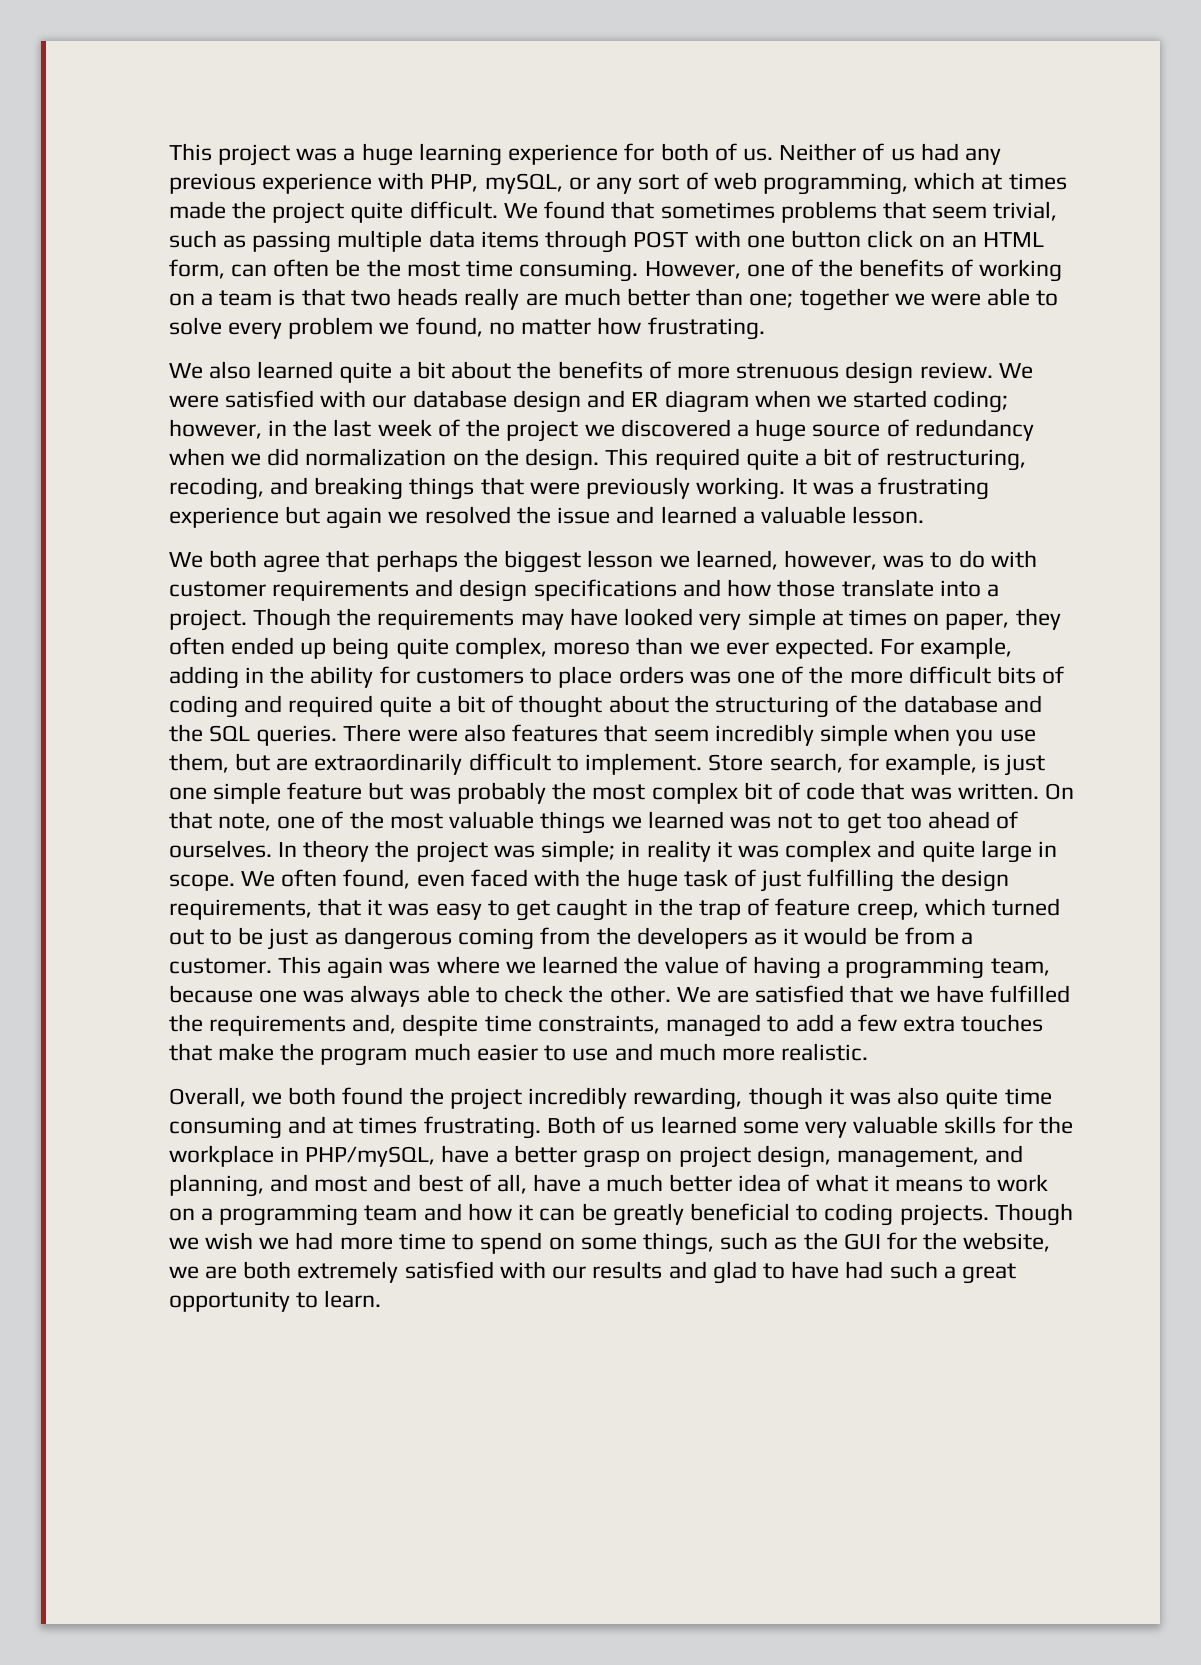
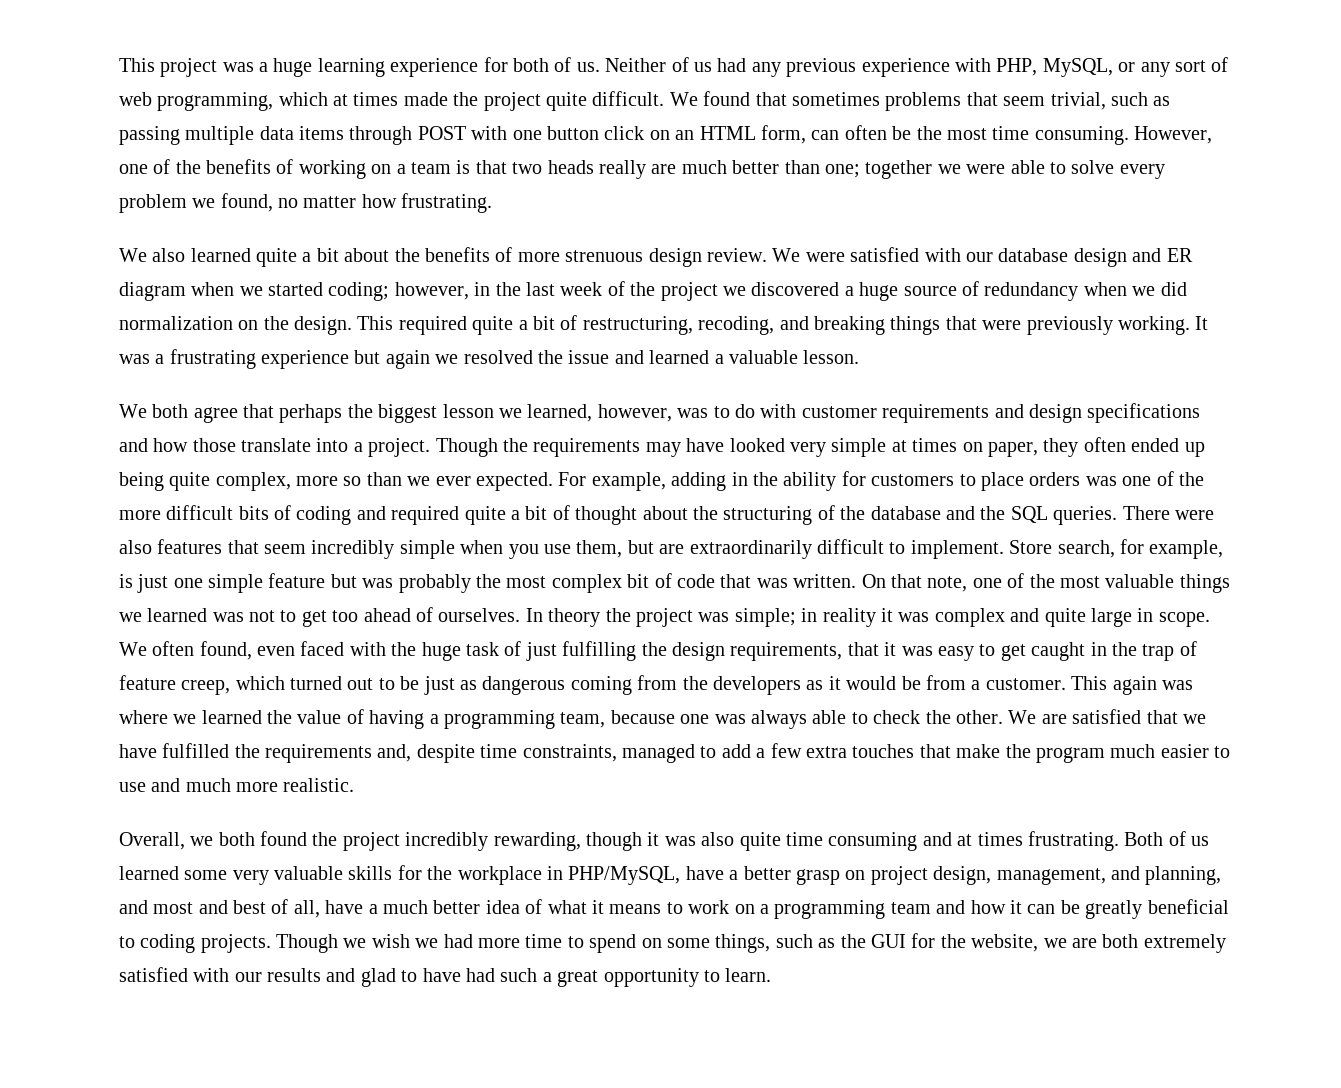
- Neither of us had any previous experience with PHP, mySQL, or any sort of web programming, which at times made the project quite difficult.
+ Neither of us had any previous experience with PHP, MySQL, or any sort of web programming, which at times made the project quite difficult.
- Though the requirements may have looked very simple at times on paper, they often ended up being quite complex, moreso than we ever expected.
+ Though the requirements may have looked very simple at times on paper, they often ended up being quite complex, more so than we ever expected.
- Both of us learned some very valuable skills for the workplace in PHP/mySQL, have a better grasp on project design, management, and planning, and most and best of all, have a much better idea of what it means to work on a programming team and how it can be greatly beneficial to coding projects.
+ Both of us learned some very valuable skills for the workplace in PHP/MySQL, have a better grasp on project design, management, and planning, and most and best of all, have a much better idea of what it means to work on a programming team and how it can be greatly beneficial to coding projects.

